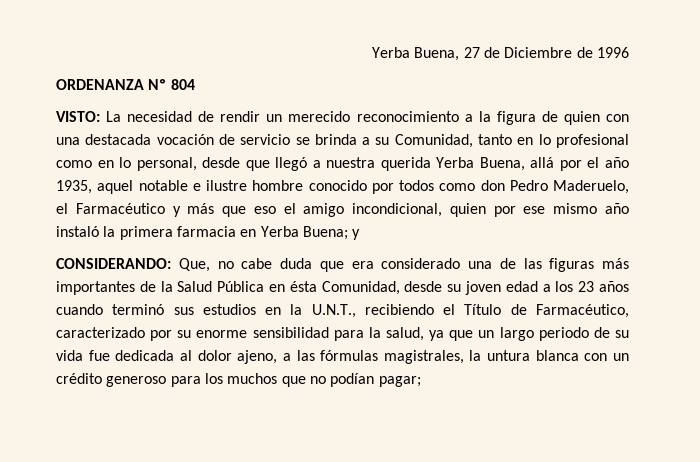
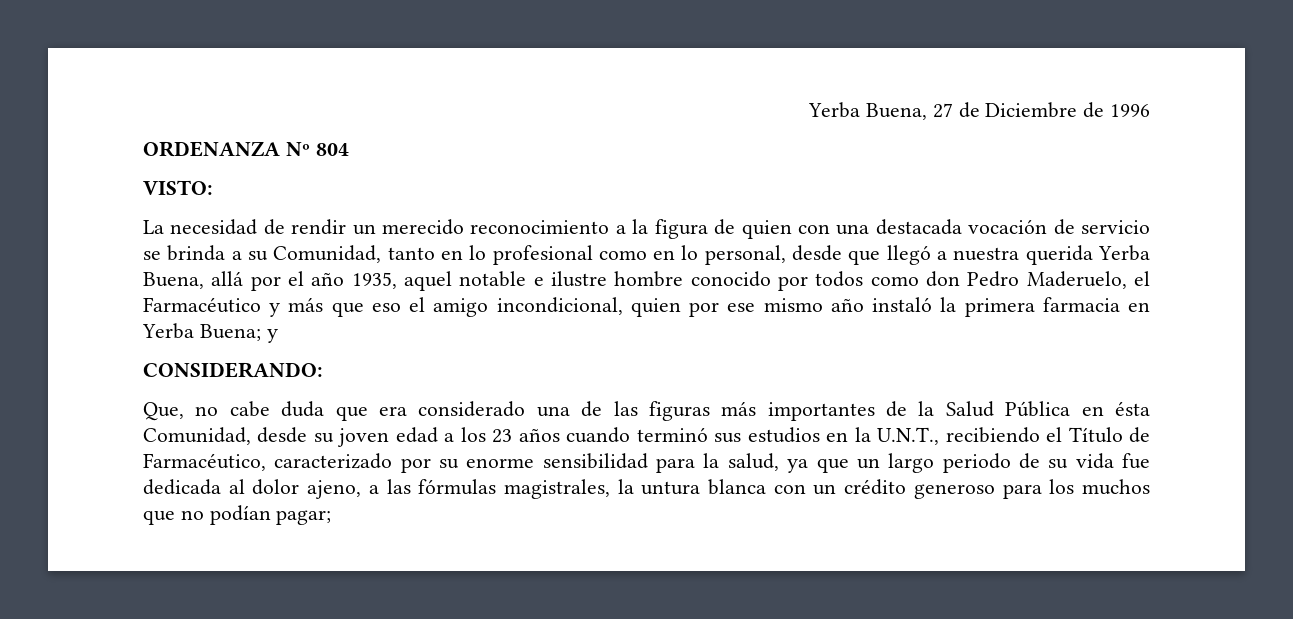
- VISTO: La necesidad de rendir un merecido reconocimiento a la figura de quien con una destacada vocación de servicio se brinda a su Comunidad, tanto en lo profesional como en lo personal, desde que llegó a nuestra querida Yerba Buena, allá por el año 1935, aquel notable e ilustre hombre conocido por todos como don Pedro Maderuelo, el Farmacéutico y más que eso el amigo incondicional, quien por ese mismo año instaló la primera farmacia en Yerba Buena;
+ VISTO:
+ La necesidad de rendir un merecido reconocimiento a la figura de quien con una destacada vocación de servicio se brinda a su Comunidad, tanto en lo profesional como en lo personal, desde que llegó a nuestra querida Yerba Buena, allá por el año 1935, aquel notable e ilustre hombre conocido por todos como don Pedro Maderuelo, el Farmacéutico y más que eso el amigo incondicional, quien por ese mismo año instaló la primera farmacia en Yerba Buena;
- CONSIDERANDO: Que, no cabe duda que era considerado una de las figuras más importantes de la Salud Pública en ésta Comunidad, desde su joven edad a los 23 años cuando terminó sus estudios en la U.N.T., recibiendo el Título de Farmacéutico, caracterizado por su enorme sensibilidad para la salud, ya que un largo periodo de su vida fue dedicada al dolor ajeno, a las fórmulas magistrales, la untura blanca con un crédito generoso para los muchos que no podían pagar;
+ CONSIDERANDO:
+ Que, no cabe duda que era considerado una de las figuras más importantes de la Salud Pública en ésta Comunidad, desde su joven edad a los 23 años cuando terminó sus estudios en la U.N.T., recibiendo el Título de Farmacéutico, caracterizado por su enorme sensibilidad para la salud, ya que un largo periodo de su vida fue dedicada al dolor ajeno, a las fórmulas magistrales, la untura blanca con un crédito generoso para los muchos que no podían pagar;

